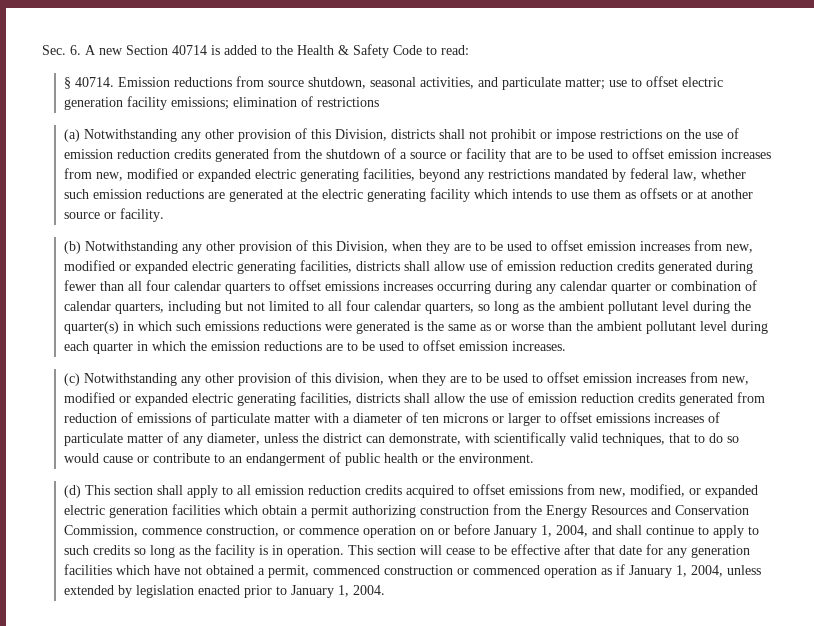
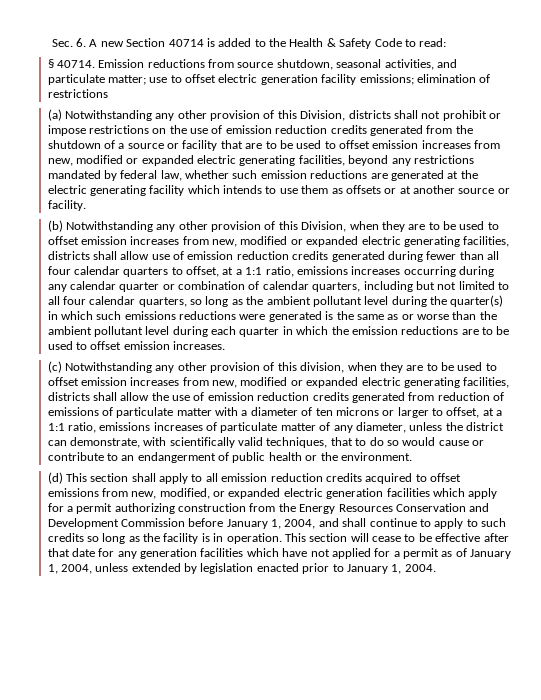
- (b) Notwithstanding any other provision of this Division, when they are to be used to offset emission increases from new, modified or expanded electric generating facilities, districts shall allow use of emission reduction credits generated during fewer than all four calendar quarters to offset emissions increases occurring during any calendar quarter or combination of calendar quarters, including but not limited to all four calendar quarters, so long as the ambient pollutant level during the quarter(s) in which such emissions reductions were generated is the same as or worse than the ambient pollutant level during each quarter in which the emission reductions are to be used to offset emission increases.
+ (b) Notwithstanding any other provision of this Division, when they are to be used to offset emission increases from new, modified or expanded electric generating facilities, districts shall allow use of emission reduction credits generated during fewer than all four calendar quarters to offset, at a 1:1 ratio, emissions increases occurring during any calendar quarter or combination of calendar quarters, including but not limited to all four calendar quarters, so long as the ambient pollutant level during the quarter(s) in which such emissions reductions were generated is the same as or worse than the ambient pollutant level during each quarter in which the emission reductions are to be used to offset emission increases.
- (c) Notwithstanding any other provision of this division, when they are to be used to offset emission increases from new, modified or expanded electric generating facilities, districts shall allow the use of emission reduction credits generated from reduction of emissions of particulate matter with a diameter of ten microns or larger to offset emissions increases of particulate matter of any diameter, unless the district can demonstrate, with scientifically valid techniques, that to do so would cause or contribute to an endangerment of public health or the environment.
+ (c) Notwithstanding any other provision of this division, when they are to be used to offset emission increases from new, modified or expanded electric generating facilities, districts shall allow the use of emission reduction credits generated from reduction of emissions of particulate matter with a diameter of ten microns or larger to offset, at a 1:1 ratio, emissions increases of particulate matter of any diameter, unless the district can demonstrate, with scientifically valid techniques, that to do so would cause or contribute to an endangerment of public health or the environment.
- (d) This section shall apply to all emission reduction credits acquired to offset emissions from new, modified, or expanded electric generation facilities which obtain a permit authorizing construction from the Energy Resources and Conservation Commission, commence construction, or commence operation on or before January 1, 2004, and shall continue to apply to such credits so long as the facility is in operation.
+ (d) This section shall apply to all emission reduction credits acquired to offset emissions from new, modified, or expanded electric generation facilities which apply for a permit authorizing construction from the Energy Resources Conservation and Development Commission before January 1, 2004, and shall continue to apply to such credits so long as the facility is in operation.
- This section will cease to be effective after that date for any generation facilities which have not obtained a permit, commenced construction or commenced operation as if January 1, 2004, unless extended by legislation enacted prior to January 1, 2004.
+ This section will cease to be effective after that date for any generation facilities which have not applied for a permit as of January 1, 2004, unless extended by legislation enacted prior to January 1, 2004.

